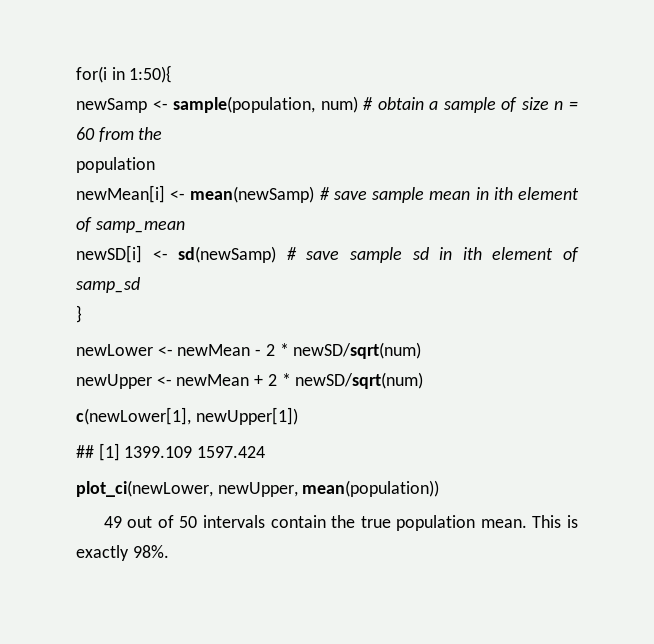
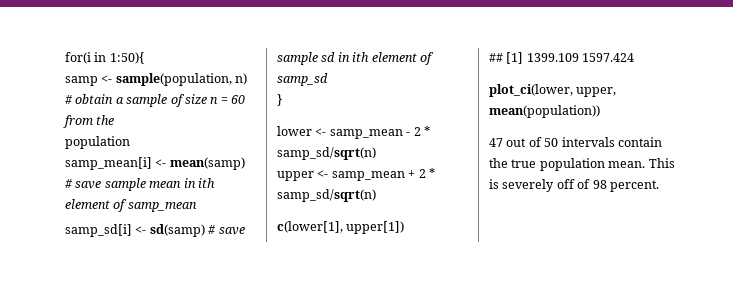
- newSamp <- sample(population, num) # obtain a sample of size n = 60 from the
+ samp <- sample(population, n) # obtain a sample of size n = 60 from the
- newMean[i] <- mean(newSamp) # save sample mean in ith element of samp_mean
+ samp_mean[i] <- mean(samp) # save sample mean in ith element of samp_mean
- newSD[i] <- sd(newSamp) # save sample sd in ith element of samp_sd
+ samp_sd[i] <- sd(samp) # save sample sd in ith element of samp_sd
- newLower <- newMean - 2 * newSD/sqrt(num)
- newUpper <- newMean + 2 * newSD/sqrt(num)
- c(newLower[1], newUpper[1])
+ lower <- samp_mean - 2 * samp_sd/sqrt(n)
+ upper <- samp_mean + 2 * samp_sd/sqrt(n)
+ c(lower[1], upper[1])
- plot_ci(newLower, newUpper, mean(population))
+ plot_ci(lower, upper, mean(population))
- 49 out of 50 intervals contain the true population mean.
+ 47 out of 50 intervals contain the true population mean.
- This is exactly 98%.
+ This is severely off of 98 percent.

